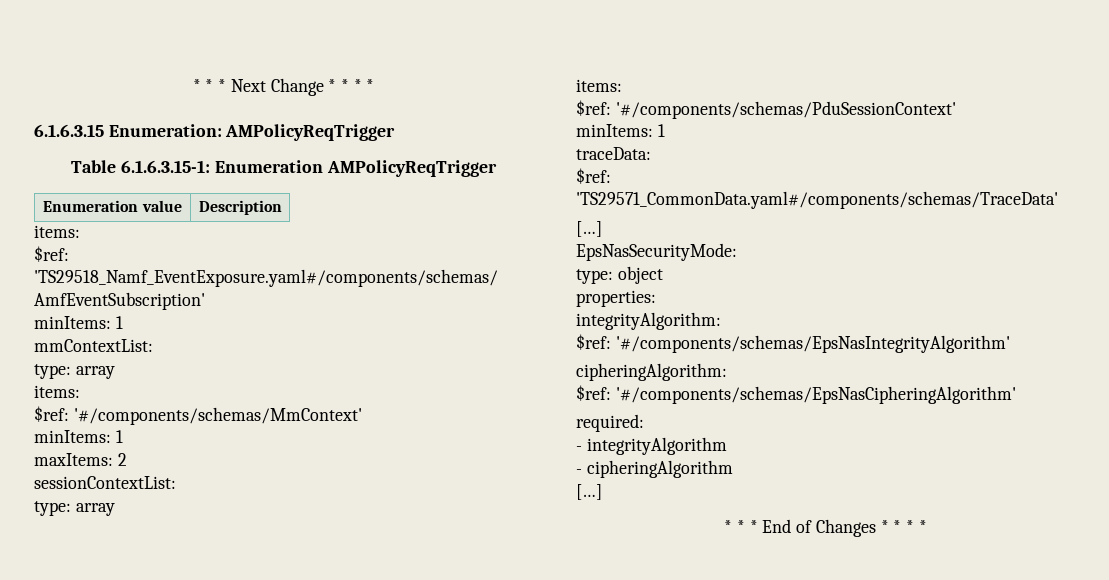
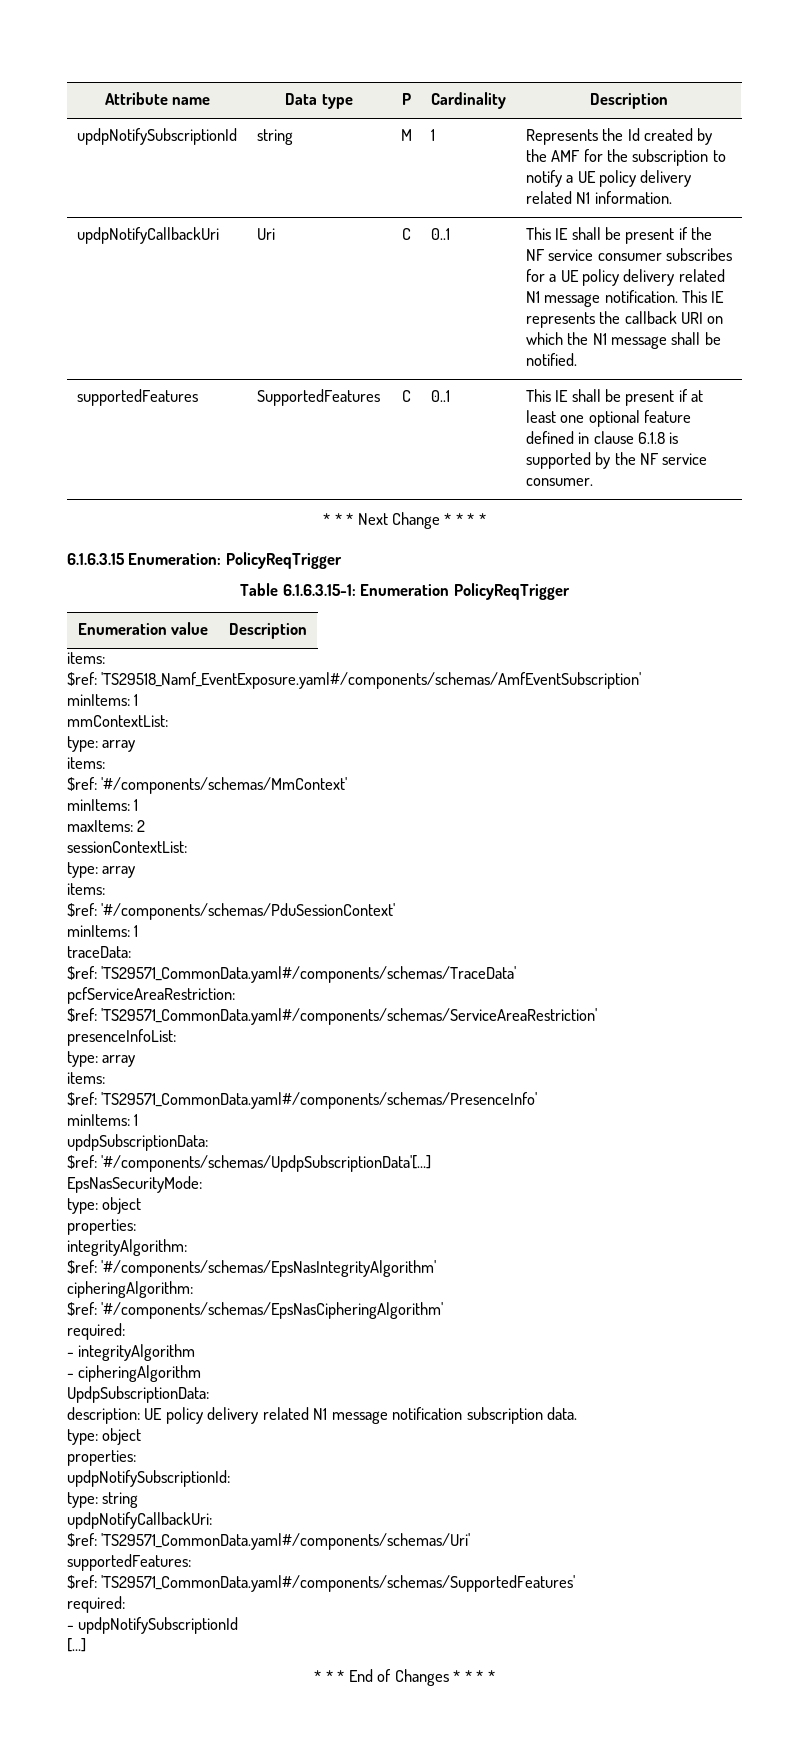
+ Attribute name | Data type | P | Cardinality | Description
+ updpNotifySubscriptionId | string | M | 1 | Represents the Id created by the AMF for the subscription to notify a UE policy delivery related N1 information.
+ updpNotifyCallbackUri | Uri | C | 0..1 | This IE shall be present if the NF service consumer subscribes for a UE policy delivery related N1 message notification. This IE represents the callback URI on which the N1 message shall be notified.
+ supportedFeatures | SupportedFeatures | C | 0..1 | This IE shall be present if at least one optional feature defined in clause 6.1.8 is supported by the NF service consumer.
- 6.1.6.3.15 Enumeration: AMPolicyReqTrigger
+ 6.1.6.3.15 Enumeration: PolicyReqTrigger
- Table 6.1.6.3.15-1: Enumeration AMPolicyReqTrigger
+ Table 6.1.6.3.15-1: Enumeration PolicyReqTrigger
  $ref: 'TS29571_CommonData.yaml#/components/schemas/TraceData'
- […]
+ pcfServiceAreaRestriction:
+ $ref: 'TS29571_CommonData.yaml#/components/schemas/ServiceAreaRestriction'
+ presenceInfoList:
+ type: array
+ items:
+ $ref: 'TS29571_CommonData.yaml#/components/schemas/PresenceInfo'
+ minItems: 1
+ updpSubscriptionData:
+ $ref: '#/components/schemas/UpdpSubscriptionData'[…]
+ UpdpSubscriptionData:
+ description: UE policy delivery related N1 message notification subscription data.
+ type: object
+ properties:
+ updpNotifySubscriptionId:
+ type: string
+ updpNotifyCallbackUri:
+ $ref: 'TS29571_CommonData.yaml#/components/schemas/Uri'
+ supportedFeatures:
+ $ref: 'TS29571_CommonData.yaml#/components/schemas/SupportedFeatures'
+ required:
+ - updpNotifySubscriptionId

